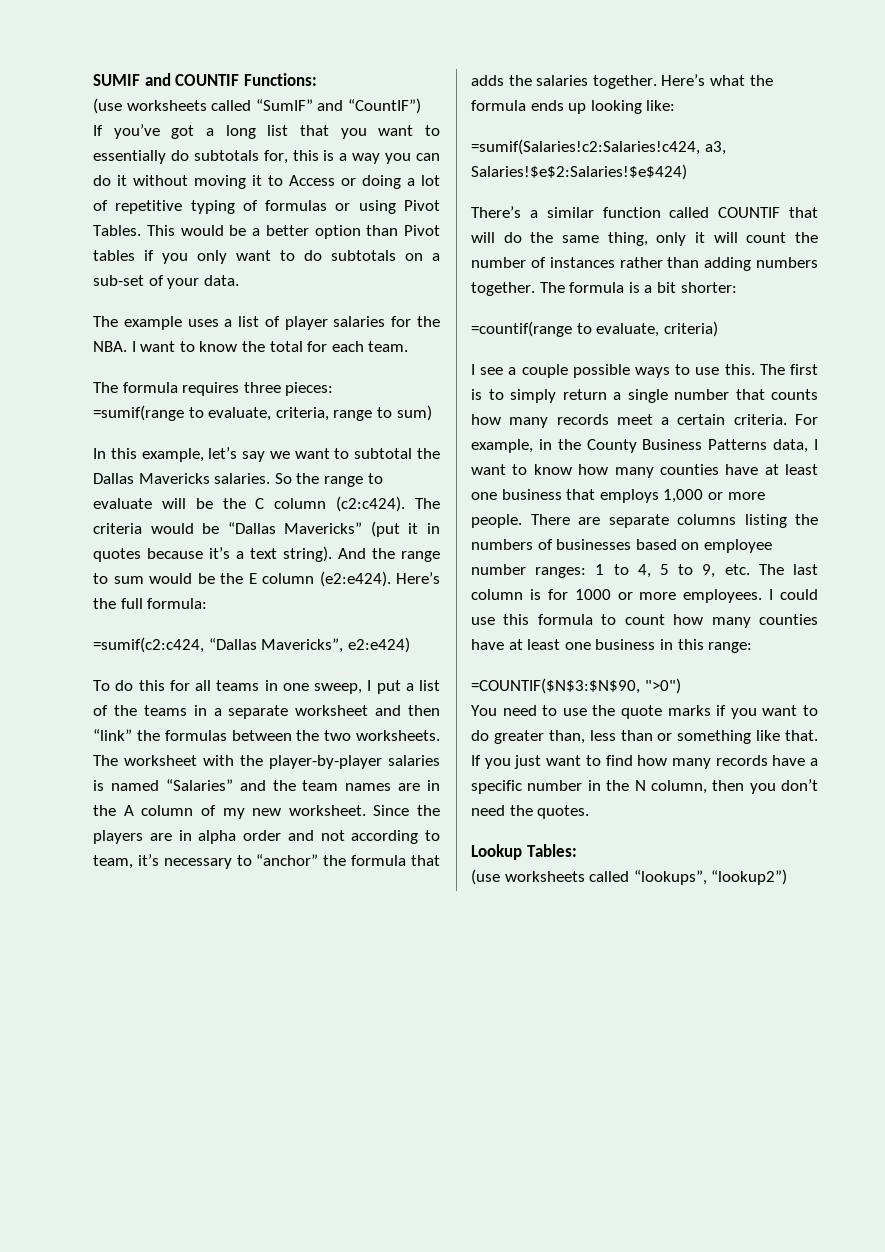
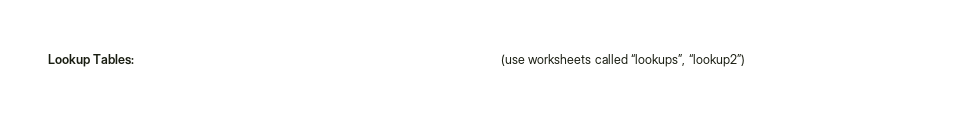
- SUMIF and COUNTIF Functions:
- (use worksheets called “SumIF” and “CountIF”)
- If you’ve got a long list that you want to essentially do subtotals for, this is a way you can do it without moving it to Access or doing a lot of repetitive typing of formulas or using Pivot Tables. This would be a better option than Pivot tables if you only want to do subtotals on a sub-set of your data.
- The example uses a list of player salaries for the NBA. I want to know the total for each team.
- The formula requires three pieces:
- =sumif(range to evaluate, criteria, range to sum)
- In this example, let’s say we want to subtotal the Dallas Mavericks salaries. So the range to evaluate will be the C column (c2:c424). The criteria would be “Dallas Mavericks” (put it in quotes because it’s a text string). And the range to sum would be the E column (e2:e424). Here’s the full formula:
- =sumif(c2:c424, “Dallas Mavericks”, e2:e424)
- To do this for all teams in one sweep, I put a list of the teams in a separate worksheet and then “link” the formulas between the two worksheets. The worksheet with the player-by-player salaries is named “Salaries” and the team names are in the A column of my new worksheet. Since the players are in alpha order and not according to team, it’s necessary to “anchor” the formula that adds the salaries together. Here’s what the formula ends up looking like:
- =sumif(Salaries!c2:Salaries!c424, a3, Salaries!$e$2:Salaries!$e$424)
- There’s a similar function called COUNTIF that will do the same thing, only it will count the number of instances rather than adding numbers together. The formula is a bit shorter:
- =countif(range to evaluate, criteria)
- I see a couple possible ways to use this. The first is to simply return a single number that counts how many records meet a certain criteria. For example, in the County Business Patterns data, I want to know how many counties have at least one business that employs 1,000 or more people. There are separate columns listing the numbers of businesses based on employee number ranges: 1 to 4, 5 to 9, etc. The last column is for 1000 or more employees. I could use this formula to count how many counties have at least one business in this range:
- =COUNTIF($N$3:$N$90, ">0")
- You need to use the quote marks if you want to do greater than, less than or something like that. If you just want to find how many records have a specific number in the N column, then you don’t need the quotes.

